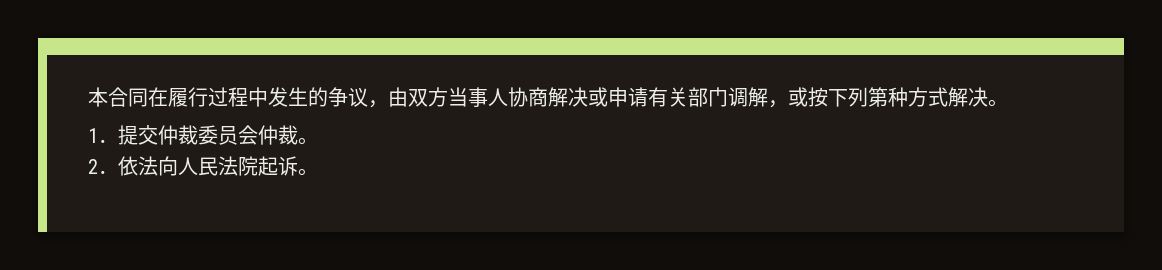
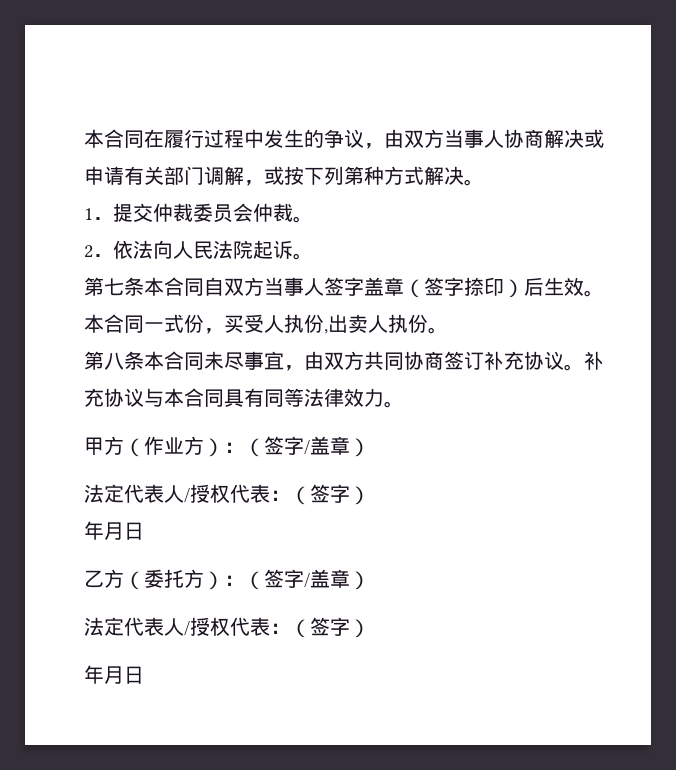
+ 第七条本合同自双方当事人签字盖章（签字捺印）后生效。本合同一式份，买受人执份,出卖人执份。
+ 第八条本合同未尽事宜，由双方共同协商签订补充协议。补充协议与本合同具有同等法律效力。
+ 甲方（作业方）：（签字/盖章）
+ 法定代表人/授权代表：（签字）
+ 年月日
+ 乙方（委托方）：（签字/盖章）
+ 法定代表人/授权代表：（签字）
+ 年月日

